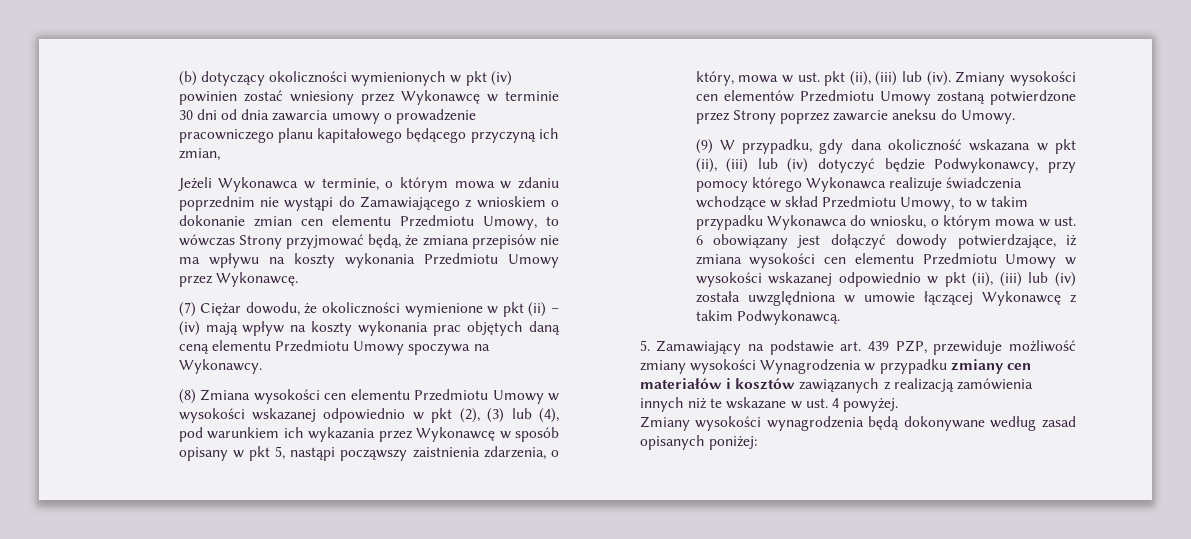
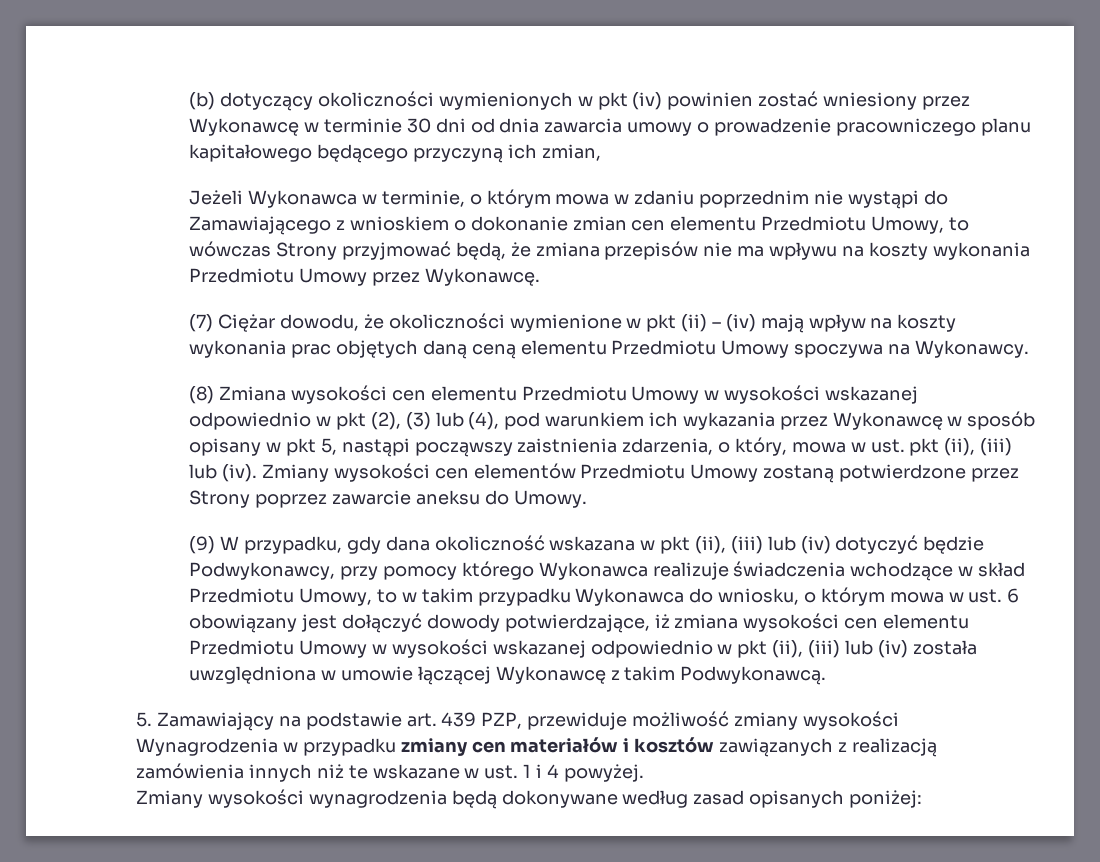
- 5. Zamawiający na podstawie art. 439 PZP, przewiduje możliwość zmiany wysokości Wynagrodzenia w przypadku zmiany cen materiałów i kosztów zawiązanych z realizacją zamówienia innych niż te wskazane w ust. 4 powyżej.
+ 5. Zamawiający na podstawie art. 439 PZP, przewiduje możliwość zmiany wysokości Wynagrodzenia w przypadku zmiany cen materiałów i kosztów zawiązanych z realizacją zamówienia innych niż te wskazane w ust. 1 i 4 powyżej.

